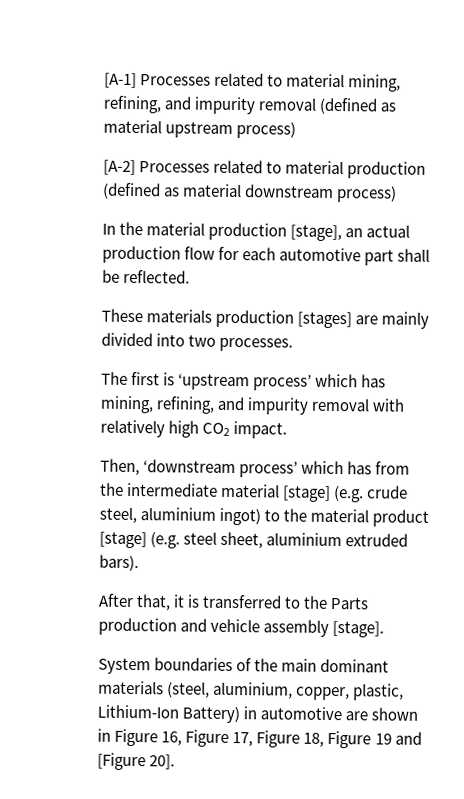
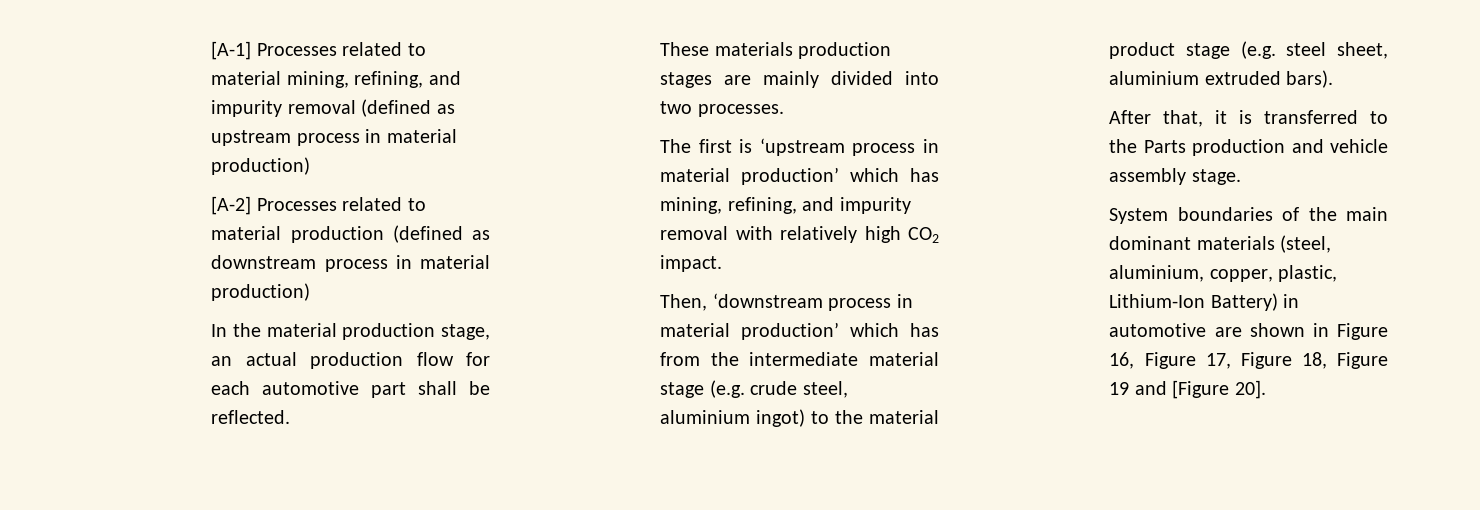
- [A-1] Processes related to material mining, refining, and impurity removal (defined as material upstream process)
+ [A-1] Processes related to material mining, refining, and impurity removal (defined as upstream process in material production)
- [A-2] Processes related to material production (defined as material downstream process)
+ [A-2] Processes related to material production (defined as downstream process in material production)
- In the material production [stage], an actual production flow for each automotive part shall be reflected.
+ In the material production stage, an actual production flow for each automotive part shall be reflected.
- These materials production [stages] are mainly divided into two processes.
+ These materials production stages are mainly divided into two processes.
- The first is ‘upstream process’ which has mining, refining, and impurity removal with relatively high CO2 impact.
+ The first is ‘upstream process in material production’ which has mining, refining, and impurity removal with relatively high CO2 impact.
- Then, ‘downstream process’ which has from the intermediate material [stage] (e.g. crude steel, aluminium ingot) to the material product [stage] (e.g. steel sheet, aluminium extruded bars).
+ Then, ‘downstream process in material production’ which has from the intermediate material stage (e.g. crude steel, aluminium ingot) to the material product stage (e.g. steel sheet, aluminium extruded bars).
- After that, it is transferred to the Parts production and vehicle assembly [stage].
+ After that, it is transferred to the Parts production and vehicle assembly stage.

